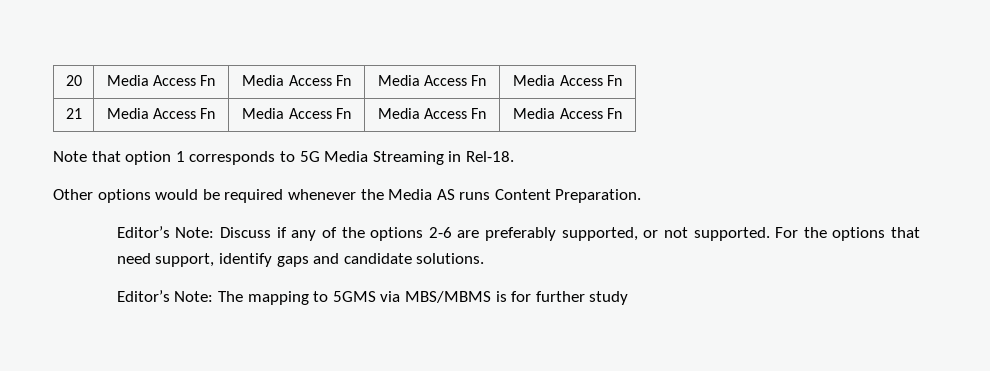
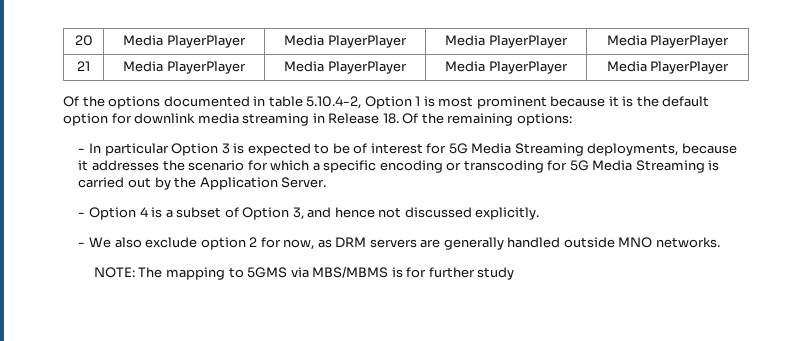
- 20 | Media Access Fn | Media Access Fn | Media Access Fn | Media Access Fn
+ 20 | Media PlayerPlayer | Media PlayerPlayer | Media PlayerPlayer | Media PlayerPlayer
- 21 | Media Access Fn | Media Access Fn | Media Access Fn | Media Access Fn
- Note that option 1 corresponds to 5G Media Streaming in Rel-18.
- Other options would be required whenever the Media AS runs Content Preparation.
- Editor’s Note: Discuss if any of the options 2-6 are preferably supported, or not supported. For the options that need support, identify gaps and candidate solutions.
- Editor’s Note: The mapping to 5GMS via MBS/MBMS is for further study
+ 21 | Media PlayerPlayer | Media PlayerPlayer | Media PlayerPlayer | Media PlayerPlayer
+ Of the options documented in table 5.10.4-2, Option 1 is most prominent because it is the default option for downlink media streaming in Release 18. Of the remaining options:
+ - In particular Option 3 is expected to be of interest for 5G Media Streaming deployments, because it addresses the scenario for which a specific encoding or transcoding for 5G Media Streaming is carried out by the Application Server.
+ - Option 4 is a subset of Option 3, and hence not discussed explicitly.
+ - We also exclude option 2 for now, as DRM servers are generally handled outside MNO networks.
+ NOTE: The mapping to 5GMS via MBS/MBMS is for further study

